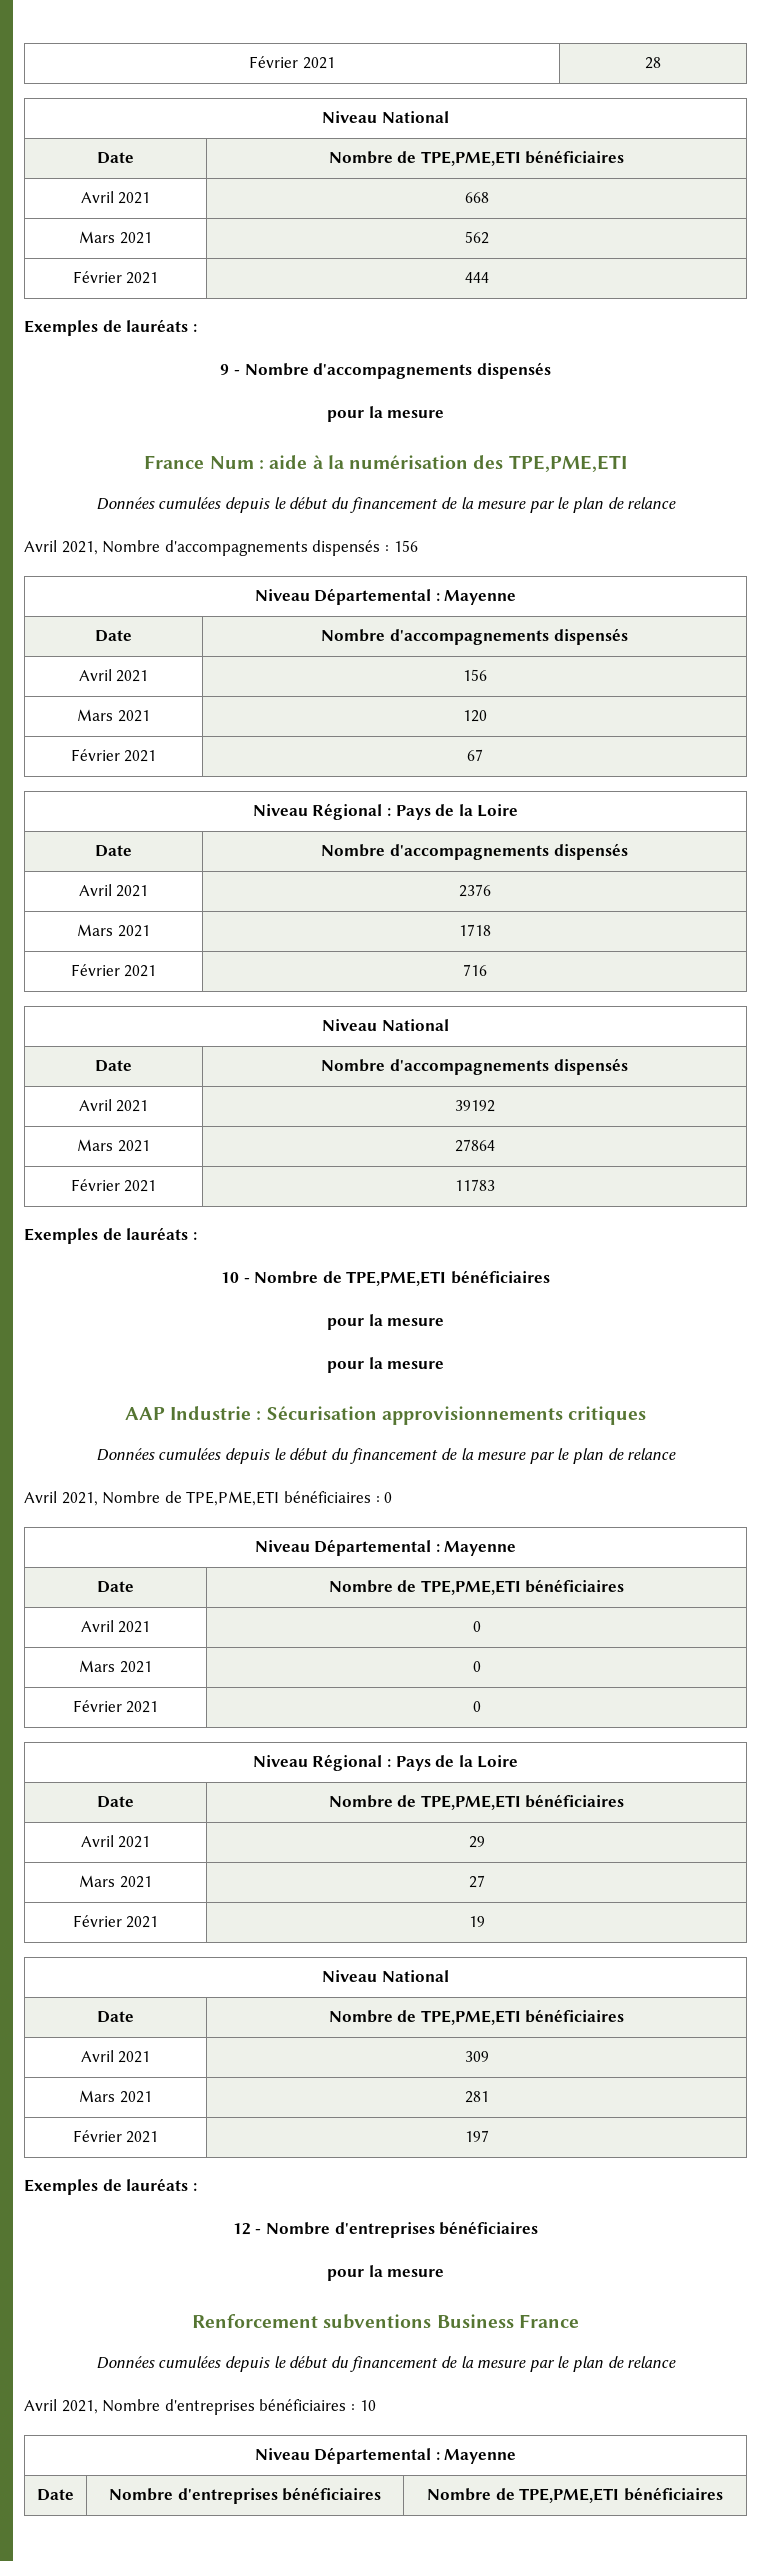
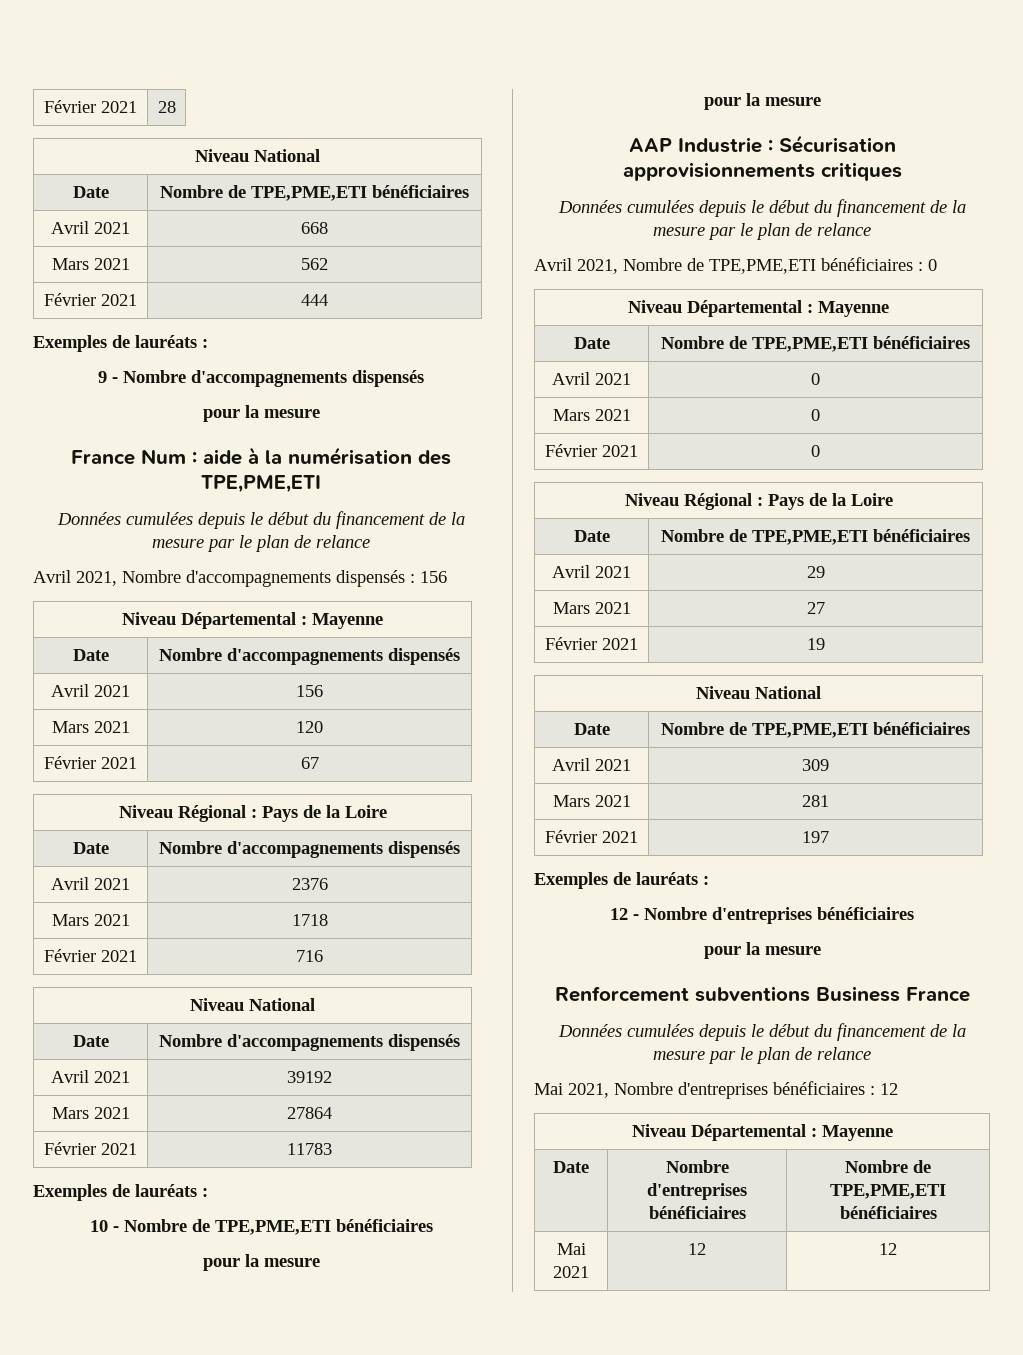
- Avril 2021, Nombre d'entreprises bénéficiaires : 10
+ Mai 2021, Nombre d'entreprises bénéficiaires : 12
+ Mai 2021 | 12 | 12

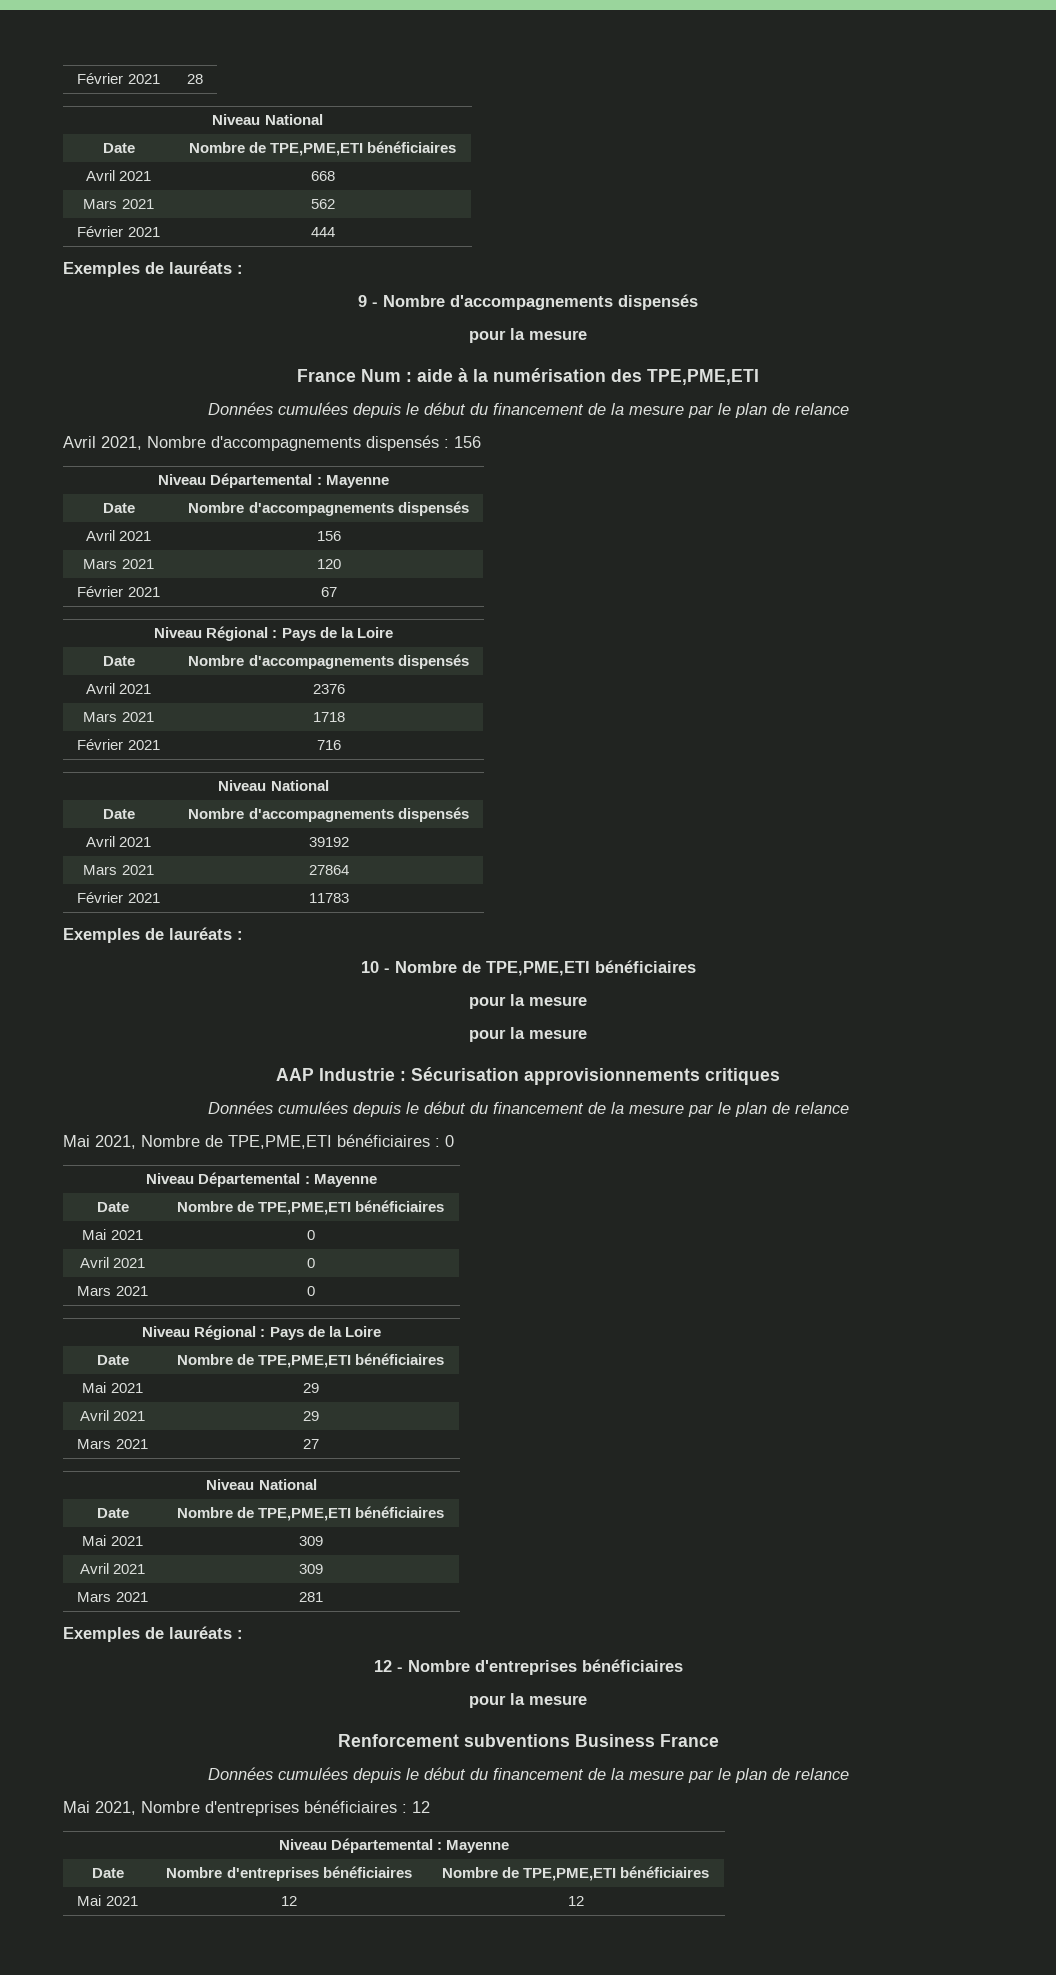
- Avril 2021, Nombre de TPE,PME,ETI bénéficiaires : 0
+ Mai 2021, Nombre de TPE,PME,ETI bénéficiaires : 0
+ Mai 2021 | 0
- Février 2021 | 0
+ Mai 2021 | 29
  Mars 2021 | 27
- Février 2021 | 19
  Niveau National
  Date | Nombre de TPE,PME,ETI bénéficiaires
+ Mai 2021 | 309
- Février 2021 | 197

